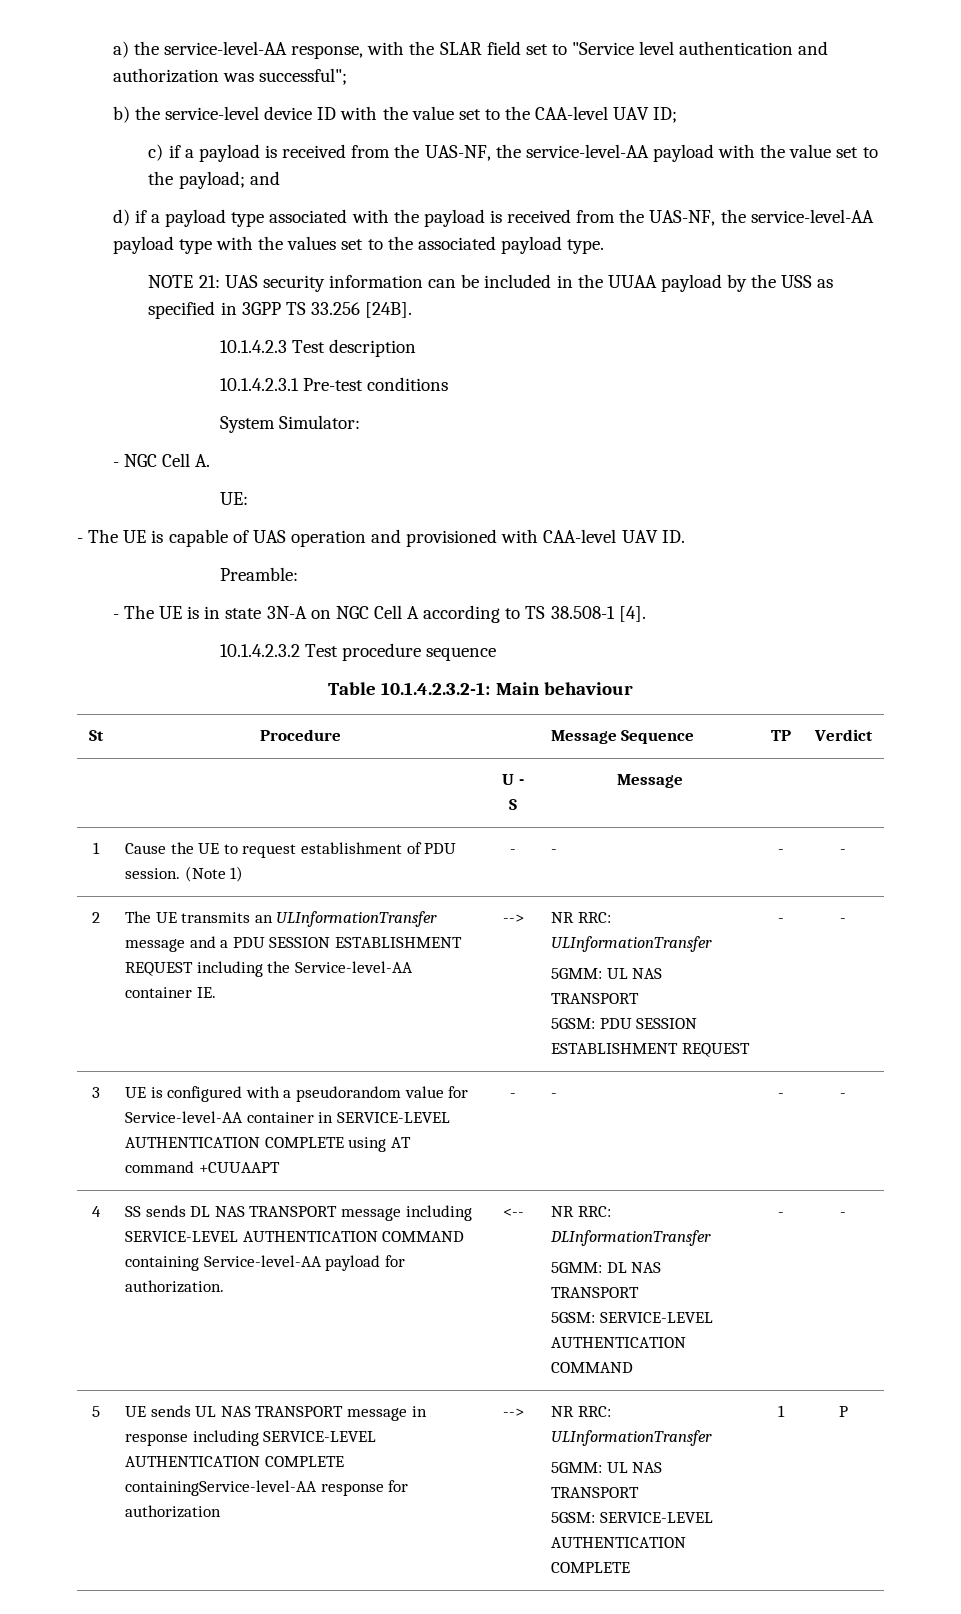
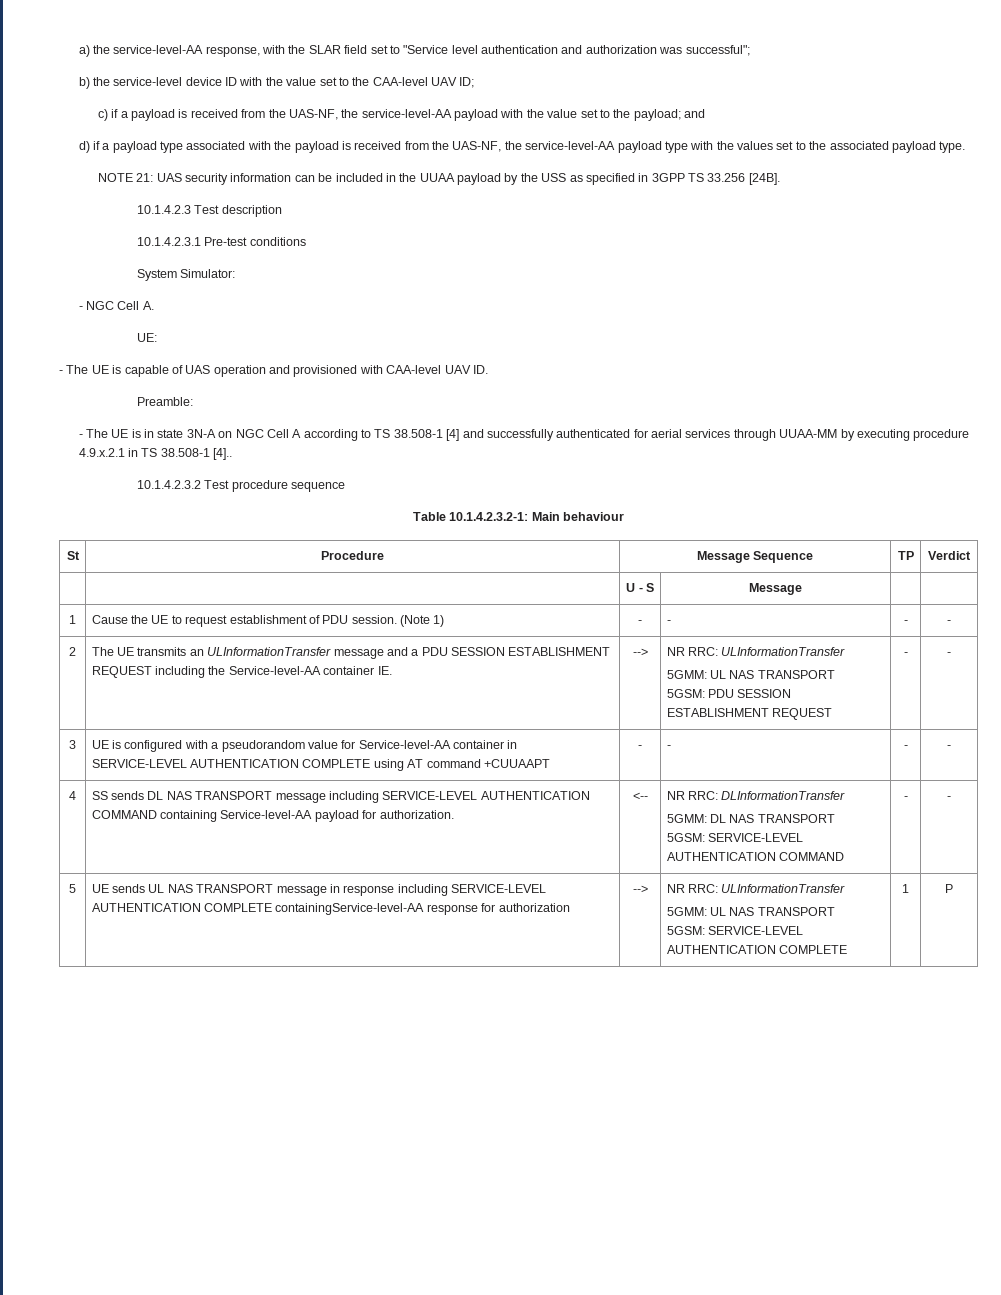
- - The UE is in state 3N-A on NGC Cell A according to TS 38.508-1 [4].
+ - The UE is in state 3N-A on NGC Cell A according to TS 38.508-1 [4] and successfully authenticated for aerial services through UUAA-MM by executing procedure 4.9.x.2.1 in TS 38.508-1 [4]..

